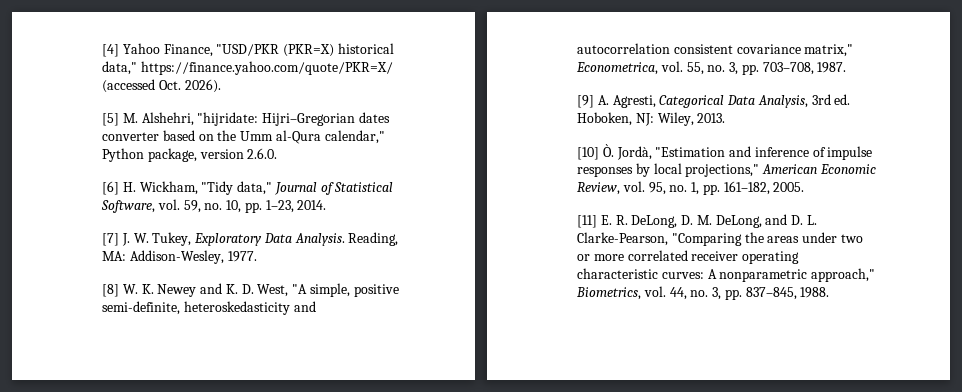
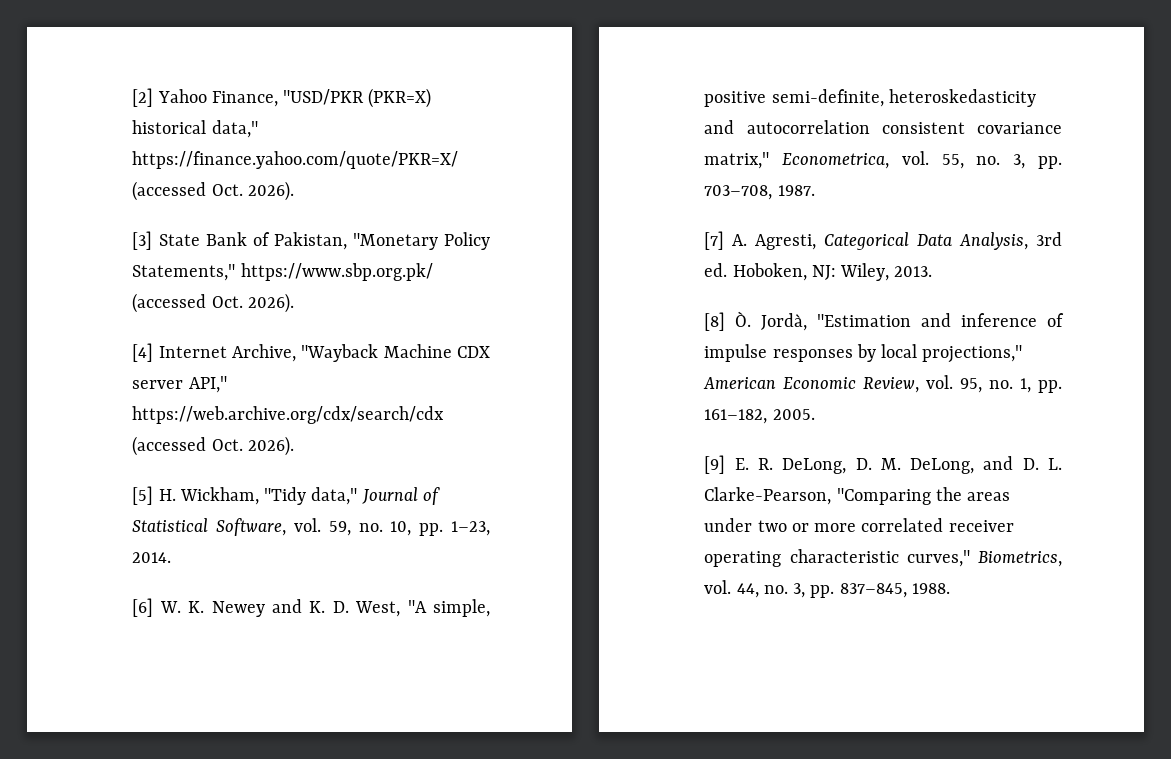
- [4] Yahoo Finance, "USD/PKR (PKR=X) historical data," https://finance.yahoo.com/quote/PKR=X/ (accessed Oct. 2026).
+ [2] Yahoo Finance, "USD/PKR (PKR=X) historical data," https://finance.yahoo.com/quote/PKR=X/ (accessed Oct. 2026).
- [5] M. Alshehri, "hijridate: Hijri–Gregorian dates converter based on the Umm al-Qura calendar," Python package, version 2.6.0.
- [6] H. Wickham, "Tidy data," Journal of Statistical Software, vol. 59, no. 10, pp. 1–23, 2014.
+ [3] State Bank of Pakistan, "Monetary Policy Statements," https://www.sbp.org.pk/ (accessed Oct. 2026).
+ [4] Internet Archive, "Wayback Machine CDX server API," https://web.archive.org/cdx/search/cdx (accessed Oct. 2026).
+ [5] H. Wickham, "Tidy data," Journal of Statistical Software, vol. 59, no. 10, pp. 1–23, 2014.
- [7] J. W. Tukey, Exploratory Data Analysis. Reading, MA: Addison-Wesley, 1977.
- [8] W. K. Newey and K. D. West, "A simple, positive semi-definite, heteroskedasticity and autocorrelation consistent covariance matrix," Econometrica, vol. 55, no. 3, pp. 703–708, 1987.
+ [6] W. K. Newey and K. D. West, "A simple, positive semi-definite, heteroskedasticity and autocorrelation consistent covariance matrix," Econometrica, vol. 55, no. 3, pp. 703–708, 1987.
- [9] A. Agresti, Categorical Data Analysis, 3rd ed. Hoboken, NJ: Wiley, 2013.
+ [7] A. Agresti, Categorical Data Analysis, 3rd ed. Hoboken, NJ: Wiley, 2013.
- [10] Ò. Jordà, "Estimation and inference of impulse responses by local projections," American Economic Review, vol. 95, no. 1, pp. 161–182, 2005.
+ [8] Ò. Jordà, "Estimation and inference of impulse responses by local projections," American Economic Review, vol. 95, no. 1, pp. 161–182, 2005.
- [11] E. R. DeLong, D. M. DeLong, and D. L. Clarke-Pearson, "Comparing the areas under two or more correlated receiver operating characteristic curves: A nonparametric approach," Biometrics, vol. 44, no. 3, pp. 837–845, 1988.
+ [9] E. R. DeLong, D. M. DeLong, and D. L. Clarke-Pearson, "Comparing the areas under two or more correlated receiver operating characteristic curves," Biometrics, vol. 44, no. 3, pp. 837–845, 1988.

